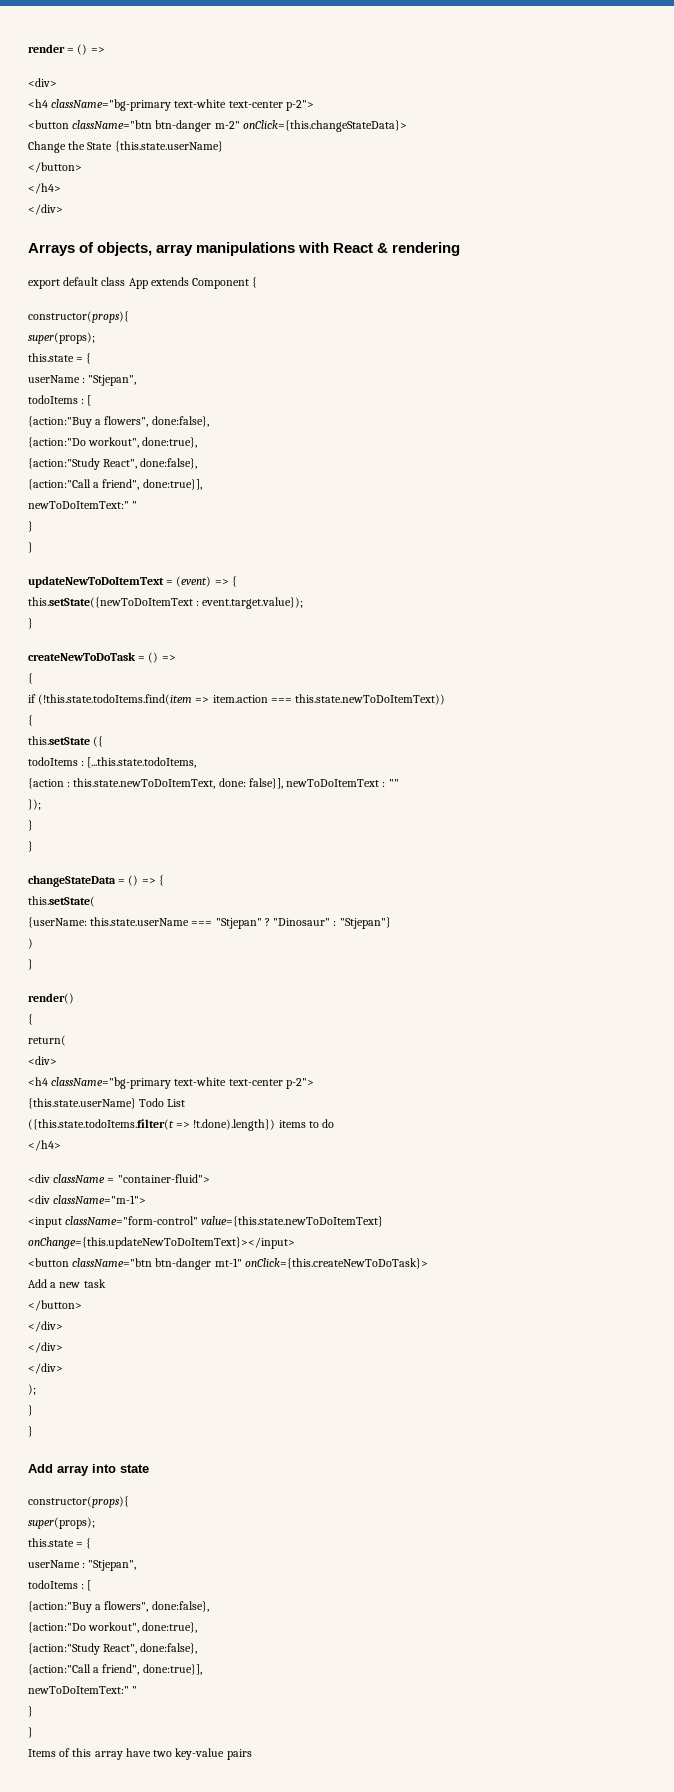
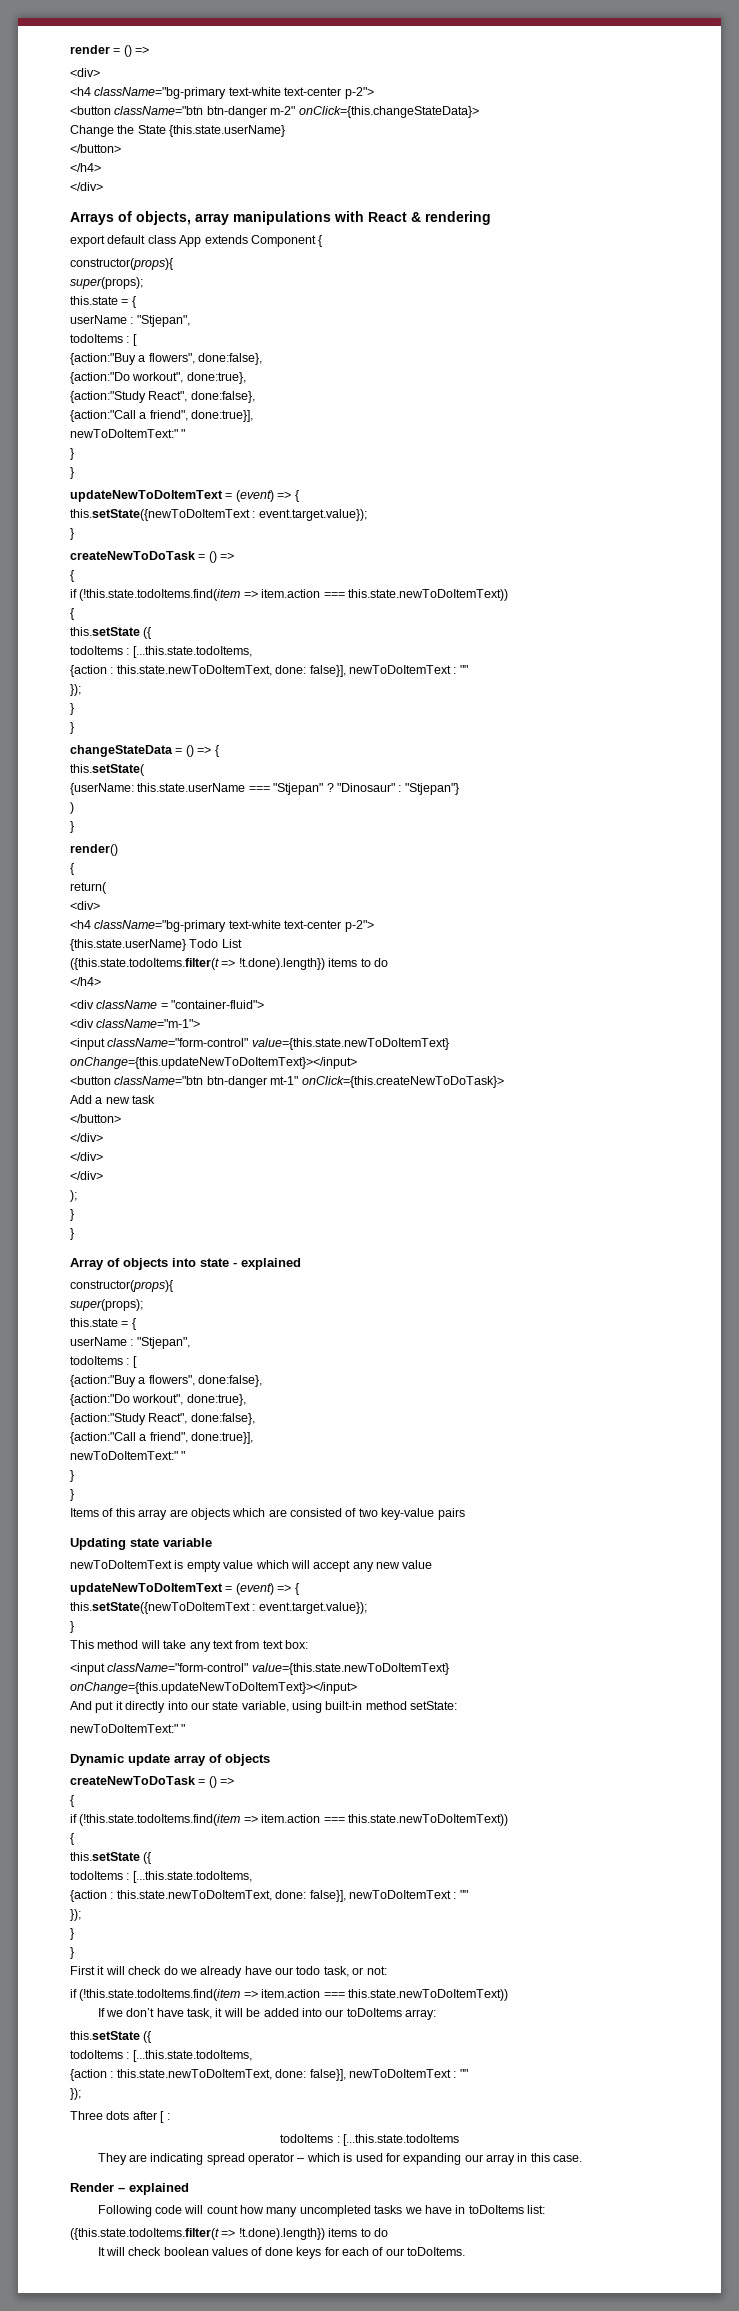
- Add array into state
+ Array of objects into state - explained
- Items of this array have two key-value pairs
+ Items of this array are objects which are consisted of two key-value pairs
+ Updating state variable
+ newToDoItemText is empty value which will accept any new value
+ updateNewToDoItemText = (event) => {
+ this.setState({newToDoItemText : event.target.value});
+ }
+ This method will take any text from text box:
+ <input className="form-control" value={this.state.newToDoItemText} onChange={this.updateNewToDoItemText}></input>
+ And put it directly into our state variable, using built-in method setState:
+ newToDoItemText:" "
+ Dynamic update array of objects
+ createNewToDoTask = () =>
+ {
+ if (!this.state.todoItems.find(item => item.action === this.state.newToDoItemText))
+ {
+ this.setState ({
+ todoItems : [...this.state.todoItems,
+ {action : this.state.newToDoItemText, done: false}], newToDoItemText : ""
+ });
+ }
+ }
+ First it will check do we already have our todo task, or not:
+ if (!this.state.todoItems.find(item => item.action === this.state.newToDoItemText))
+ If we don’t have task, it will be added into our toDoItems array:
+ this.setState ({
+ todoItems : [...this.state.todoItems,
+ {action : this.state.newToDoItemText, done: false}], newToDoItemText : ""
+ });
+ Three dots after [ :
+ todoItems : [...this.state.todoItems
+ They are indicating spread operator – which is used for expanding our array in this case.
+ Render – explained
+ Following code will count how many uncompleted tasks we have in toDoItems list:
+ ({this.state.todoItems.filter(t => !t.done).length}) items to do
+ It will check boolean values of done keys for each of our toDoItems.

